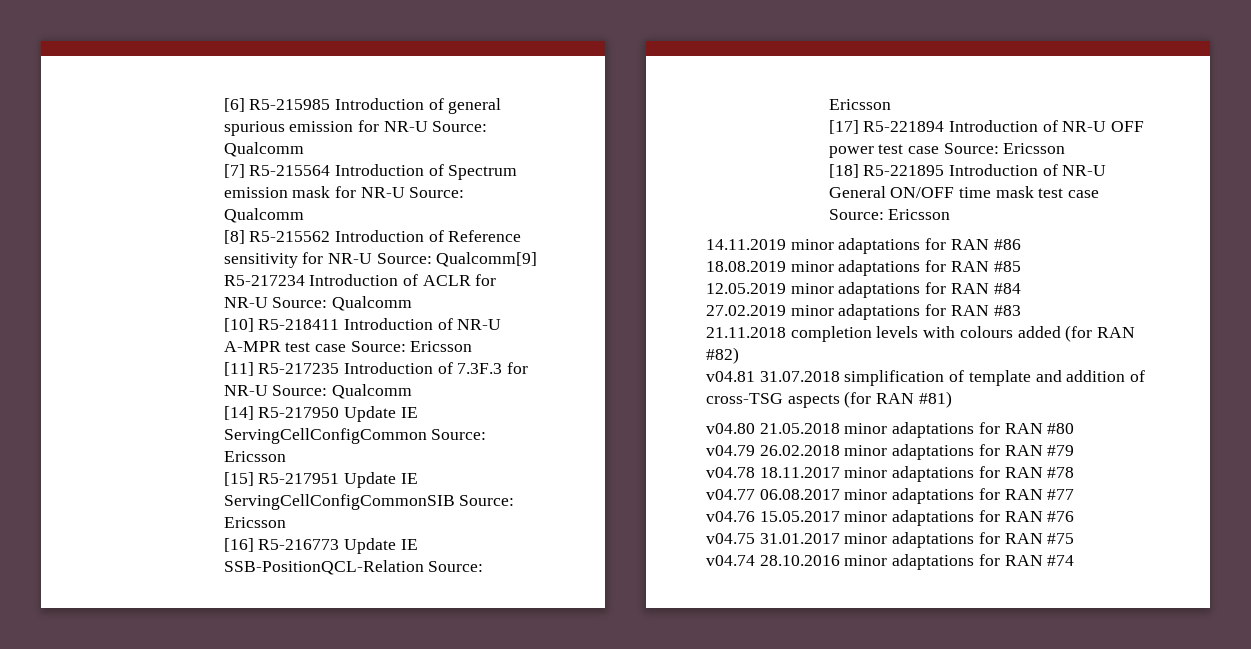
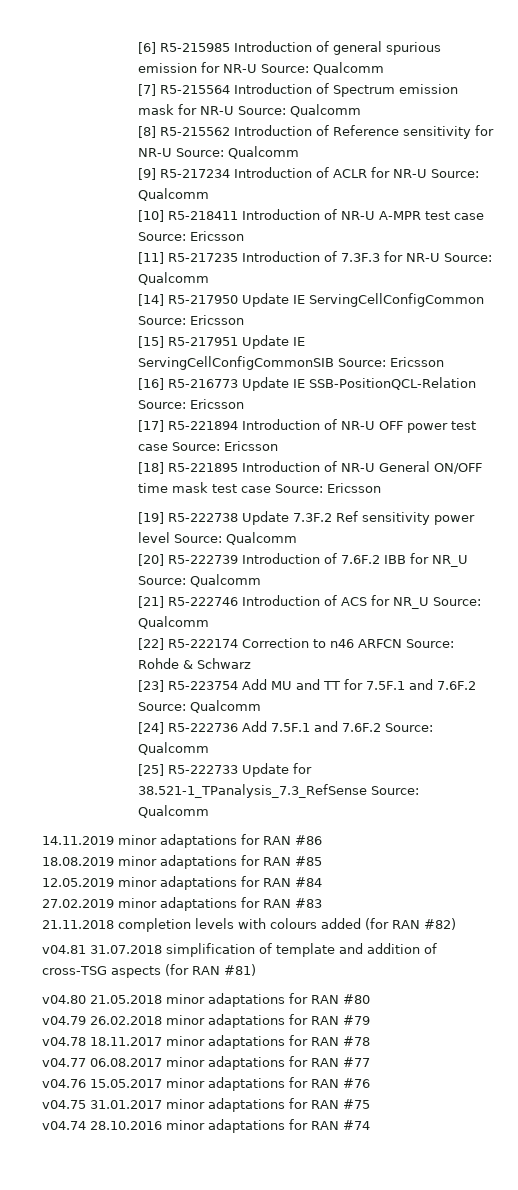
- [8] R5-215562 Introduction of Reference sensitivity for NR-U Source: Qualcomm[9] R5-217234 Introduction of ACLR for NR-U Source: Qualcomm
+ [8] R5-215562 Introduction of Reference sensitivity for NR-U Source: Qualcomm
+ [9] R5-217234 Introduction of ACLR for NR-U Source: Qualcomm
+ [19] R5-222738 Update 7.3F.2 Ref sensitivity power level Source: Qualcomm
+ [20] R5-222739 Introduction of 7.6F.2 IBB for NR_U Source: Qualcomm
+ [21] R5-222746 Introduction of ACS for NR_U Source: Qualcomm
+ [22] R5-222174 Correction to n46 ARFCN Source: Rohde & Schwarz
+ [23] R5-223754 Add MU and TT for 7.5F.1 and 7.6F.2 Source: Qualcomm
+ [24] R5-222736 Add 7.5F.1 and 7.6F.2 Source: Qualcomm
+ [25] R5-222733 Update for 38.521-1_TPanalysis_7.3_RefSense Source: Qualcomm

